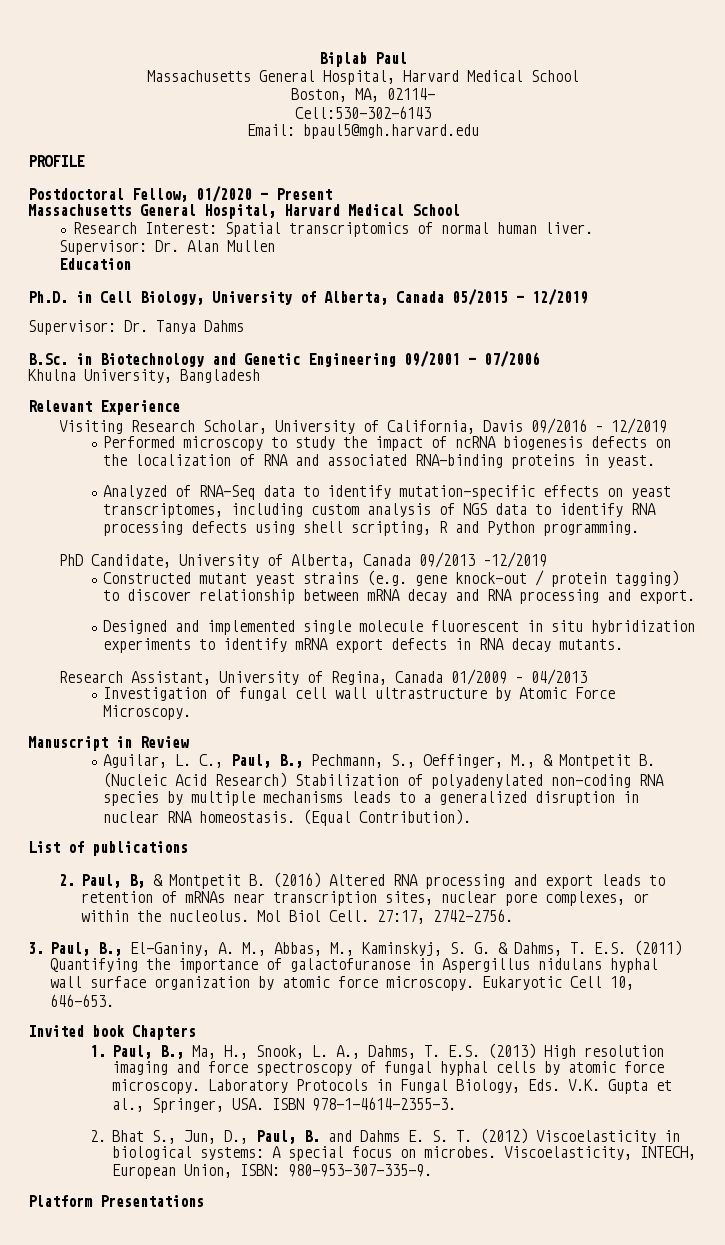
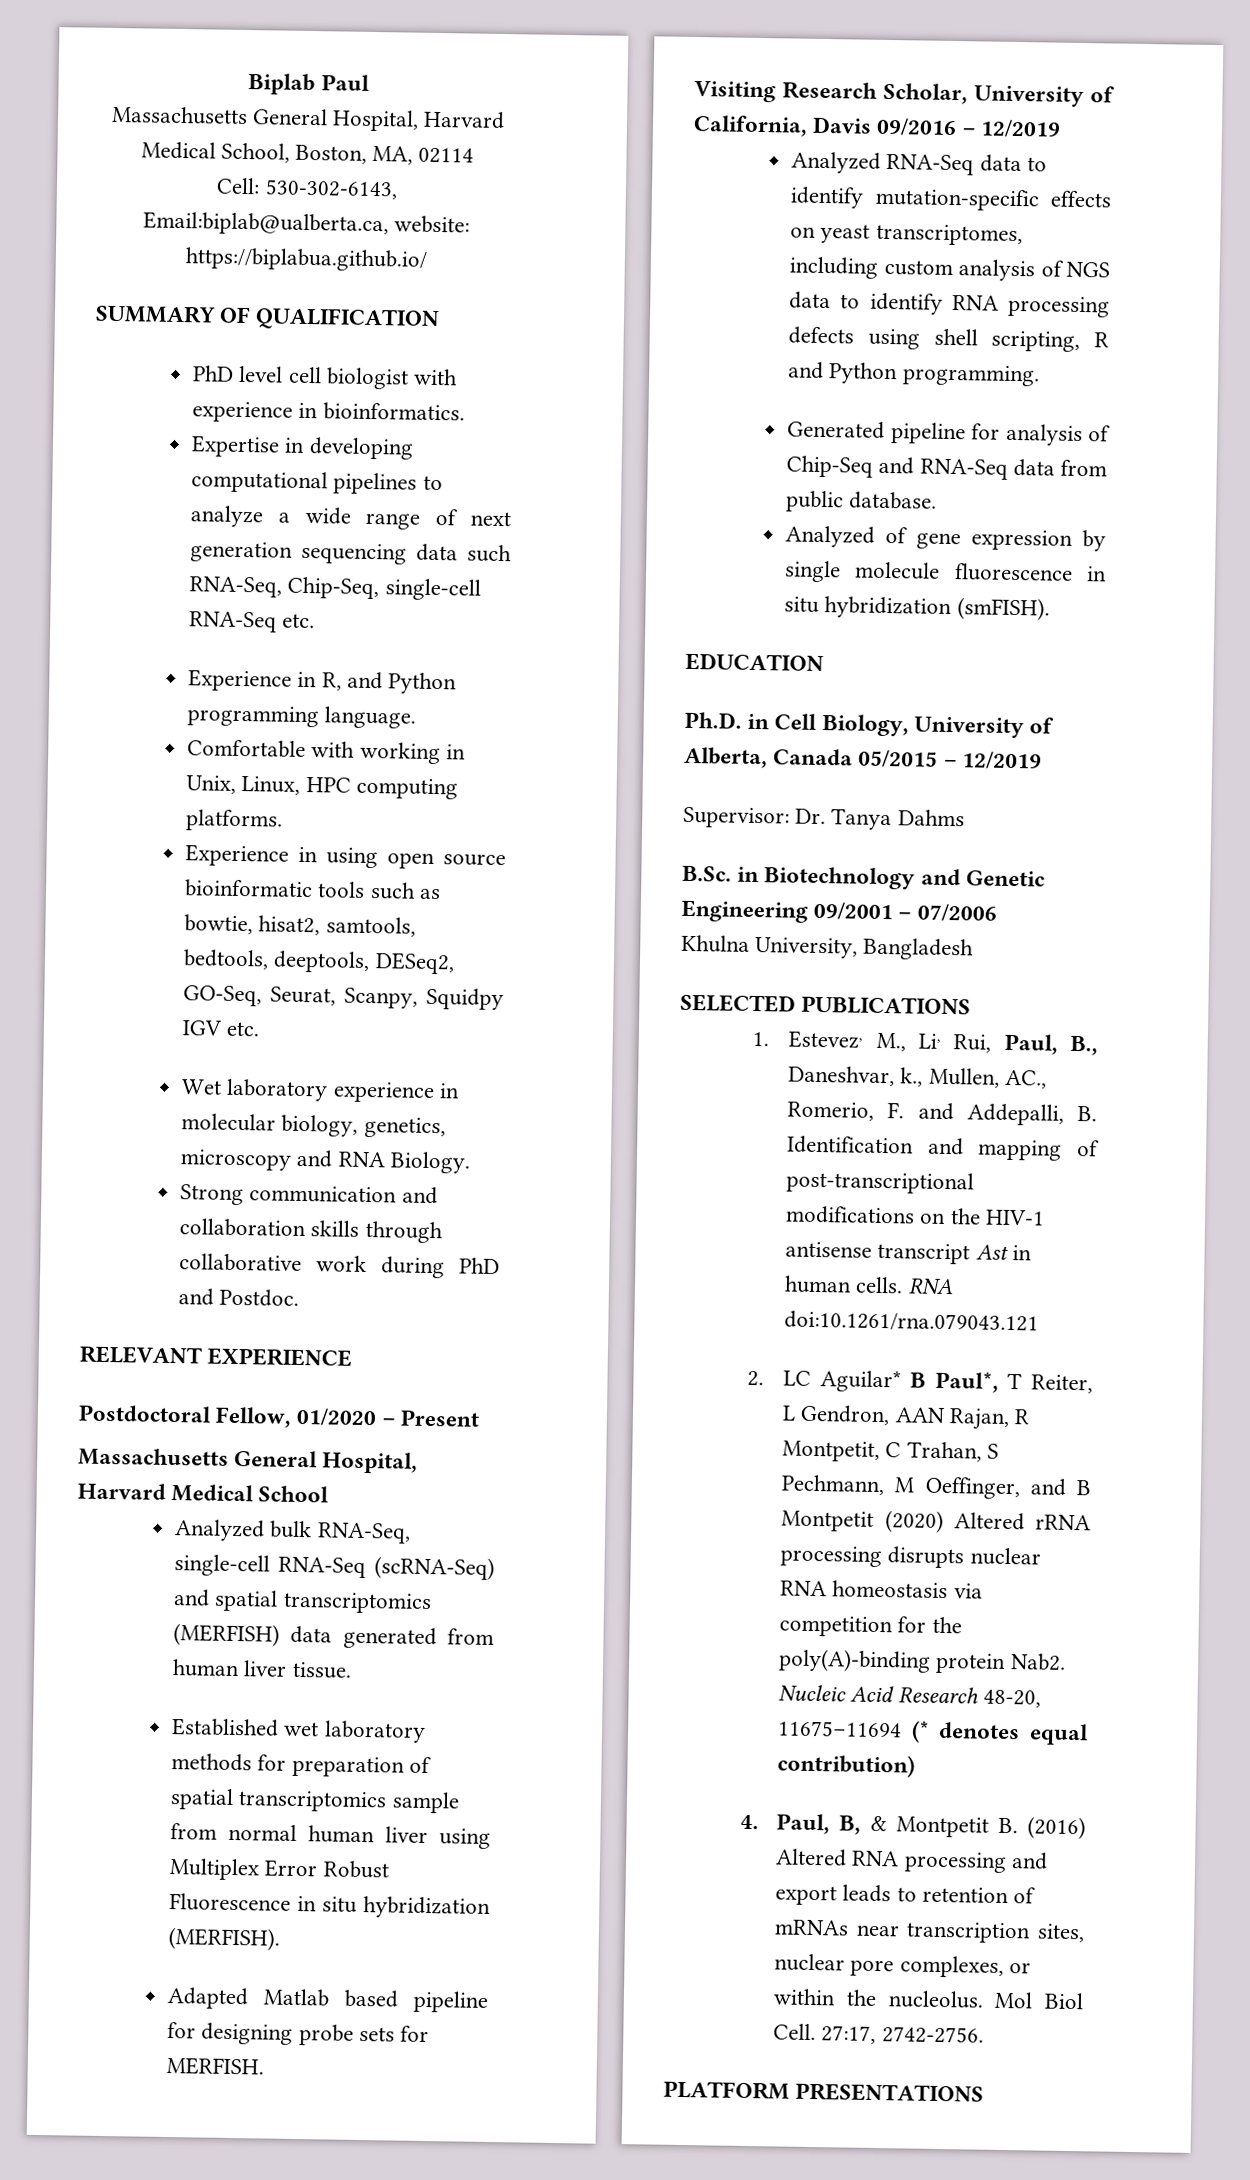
  Biplab Paul
- Massachusetts General Hospital, Harvard Medical School
- Boston, MA, 02114-
- Cell:530-302-6143
- Email: bpaul5@mgh.harvard.edu
- PROFILE
+ Massachusetts General Hospital, Harvard Medical School, Boston, MA, 02114
+ Cell: 530-302-6143, Email:biplab@ualberta.ca, website: https://biplabua.github.io/
+ SUMMARY OF QUALIFICATION
+ PhD level cell biologist with experience in bioinformatics.
+ Expertise in developing computational pipelines to analyze a wide range of next generation sequencing data such RNA-Seq, Chip-Seq, single-cell RNA-Seq etc.
+ Experience in R, and Python programming language.
+ Comfortable with working in Unix, Linux, HPC computing platforms.
+ Experience in using open source bioinformatic tools such as bowtie, hisat2, samtools, bedtools, deeptools, DESeq2, GO-Seq, Seurat, Scanpy, Squidpy IGV etc.
+ Wet laboratory experience in molecular biology, genetics, microscopy and RNA Biology.
+ Strong communication and collaboration skills through collaborative work during PhD and Postdoc.
+ RELEVANT EXPERIENCE
- Research Interest: Spatial transcriptomics of normal human liver.
- Supervisor: Dr. Alan Mullen
- Education
+ Analyzed bulk RNA-Seq, single-cell RNA-Seq (scRNA-Seq) and spatial transcriptomics (MERFISH) data generated from human liver tissue.
+ Established wet laboratory methods for preparation of spatial transcriptomics sample from normal human liver using Multiplex Error Robust Fluorescence in situ hybridization (MERFISH).
+ Adapted Matlab based pipeline for designing probe sets for MERFISH.
+ Visiting Research Scholar, University of California, Davis 09/2016 – 12/2019
+ Analyzed RNA-Seq data to identify mutation-specific effects on yeast transcriptomes, including custom analysis of NGS data to identify RNA processing defects using shell scripting, R and Python programming.
+ Generated pipeline for analysis of Chip-Seq and RNA-Seq data from public database.
+ Analyzed of gene expression by single molecule fluorescence in situ hybridization (smFISH).
+ EDUCATION
- Relevant Experience
- Visiting Research Scholar, University of California, Davis 09/2016 – 12/2019
- Performed microscopy to study the impact of ncRNA biogenesis defects on the localization of RNA and associated RNA-binding proteins in yeast.
- Analyzed of RNA-Seq data to identify mutation-specific effects on yeast transcriptomes, including custom analysis of NGS data to identify RNA processing defects using shell scripting, R and Python programming.
- PhD Candidate, University of Alberta, Canada 09/2013 –12/2019
- Constructed mutant yeast strains (e.g. gene knock-out / protein tagging) to discover relationship between mRNA decay and RNA processing and export.
- Designed and implemented single molecule fluorescent in situ hybridization experiments to identify mRNA export defects in RNA decay mutants.
- Research Assistant, University of Regina, Canada 01/2009 – 04/2013
- Investigation of fungal cell wall ultrastructure by Atomic Force Microscopy.
- Manuscript in Review
- Aguilar, L. C., Paul, B., Pechmann, S., Oeffinger, M., & Montpetit B. (Nucleic Acid Research) Stabilization of polyadenylated non-coding RNA species by multiple mechanisms leads to a generalized disruption in nuclear RNA homeostasis. (Equal Contribution).
- List of publications
- 2. Paul, B, & Montpetit B. (2016) Altered RNA processing and export leads to retention of mRNAs near transcription sites, nuclear pore complexes, or within the nucleolus.
+ SELECTED PUBLICATIONS
+ 1. Estevez, M., Li, Rui, Paul, B., Daneshvar, k., Mullen, AC., Romerio, F. and Addepalli, B. Identification and mapping of post-transcriptional modifications on the HIV-1 antisense transcript Ast in human cells. RNA doi:10.1261/rna.079043.121
+ 2. LC Aguilar* B Paul*, T Reiter, L Gendron, AAN Rajan, R Montpetit, C Trahan, S Pechmann, M Oeffinger, and B Montpetit (2020) Altered rRNA processing disrupts nuclear RNA homeostasis via competition for the poly(A)-binding protein Nab2. Nucleic Acid Research 48-20, 11675–11694 (* denotes equal contribution)
+ 4. Paul, B, & Montpetit B. (2016) Altered RNA processing and export leads to retention of mRNAs near transcription sites, nuclear pore complexes, or within the nucleolus.
- 3. Paul, B., El-Ganiny, A. M., Abbas, M., Kaminskyj, S. G. & Dahms, T. E.S. (2011) Quantifying the importance of galactofuranose in Aspergillus nidulans hyphal wall surface organization by atomic force microscopy. Eukaryotic Cell 10, 646-653.
- Invited book Chapters
- 1. Paul, B., Ma, H., Snook, L. A., Dahms, T. E.S. (2013) High resolution imaging and force spectroscopy of fungal hyphal cells by atomic force microscopy. Laboratory Protocols in Fungal Biology, Eds. V.K. Gupta et al., Springer, USA. ISBN 978-1-4614-2355-3.
- 2. Bhat S., Jun, D., Paul, B. and Dahms E. S. T. (2012) Viscoelasticity in biological systems: A special focus on microbes. Viscoelasticity, INTECH, European Union, ISBN: 980-953-307-335-9.
- Platform Presentations
+ PLATFORM PRESENTATIONS

